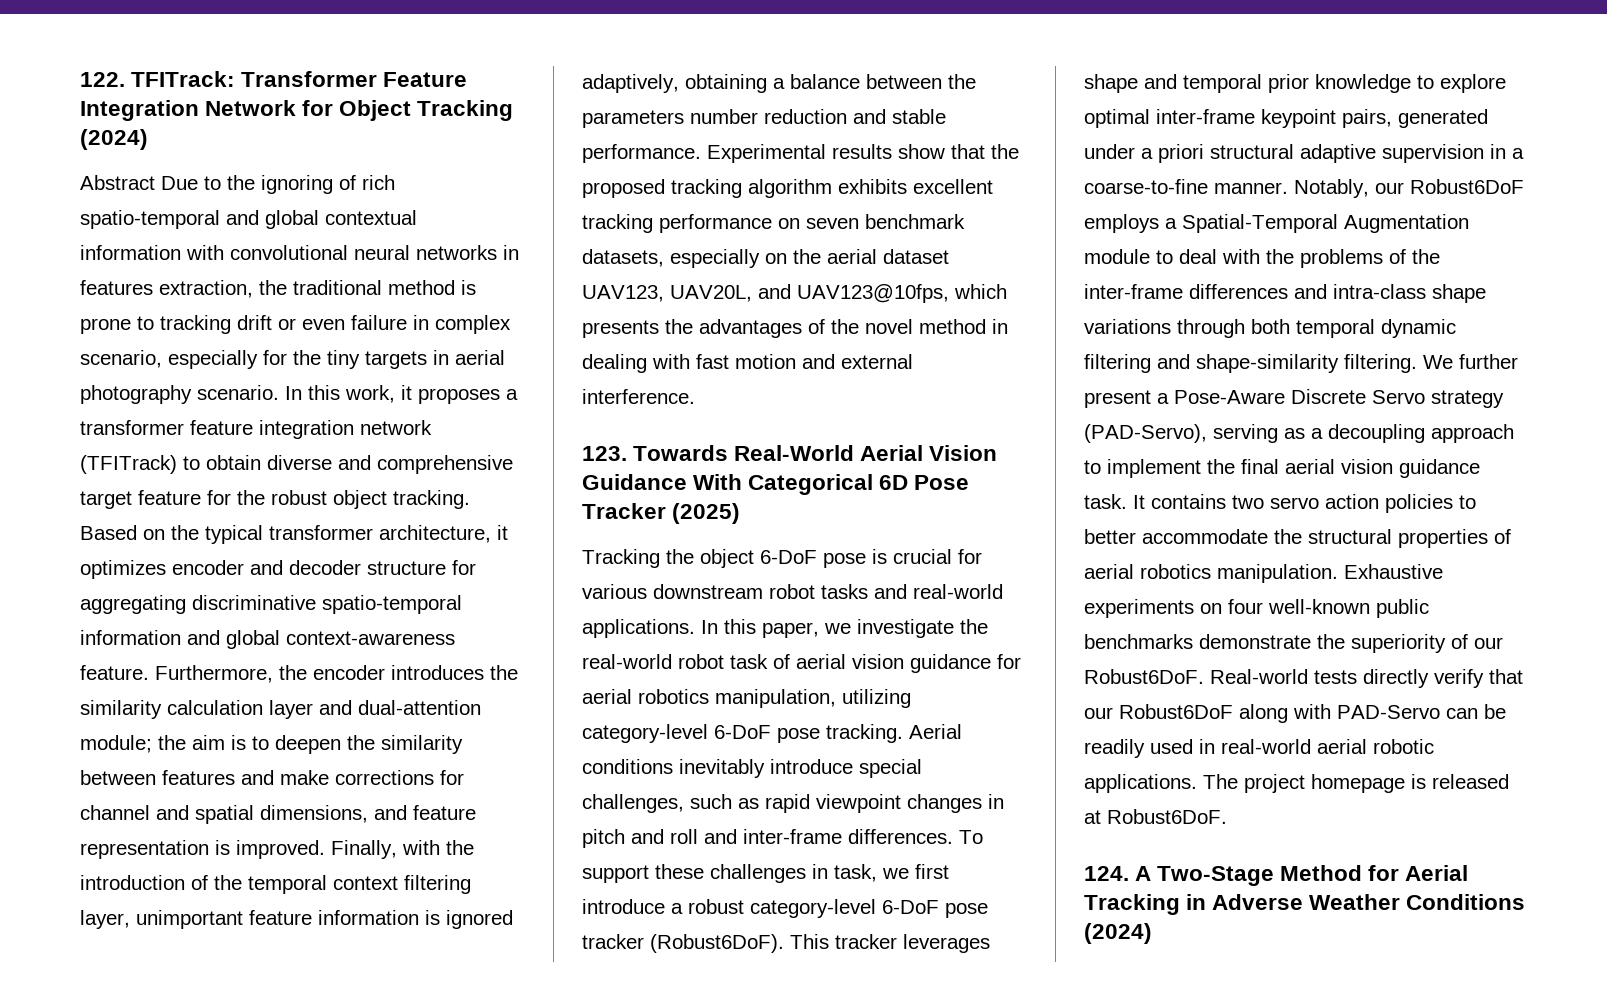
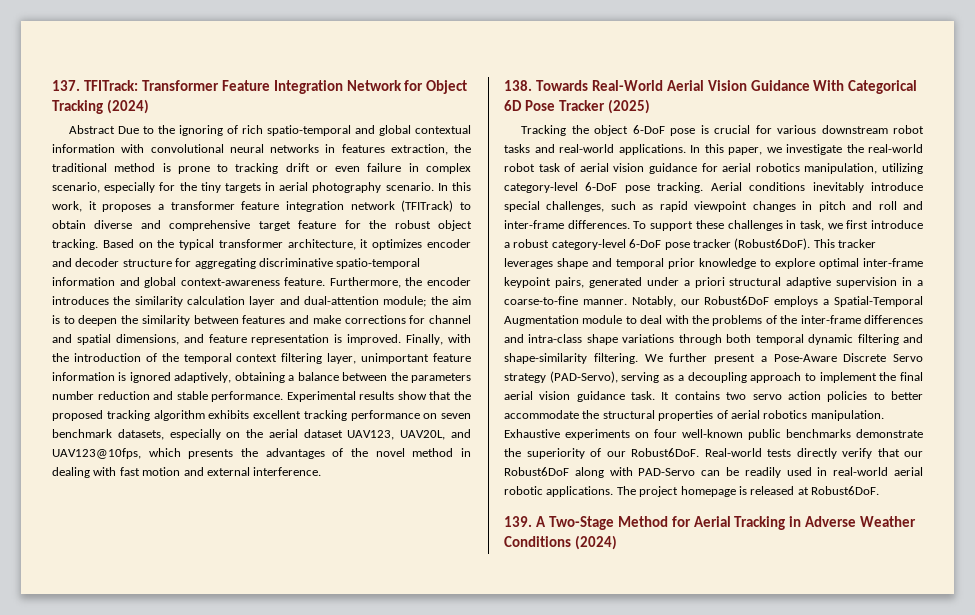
- 122. TFITrack: Transformer Feature Integration Network for Object Tracking (2024)
+ 137. TFITrack: Transformer Feature Integration Network for Object Tracking (2024)
- 123. Towards Real-World Aerial Vision Guidance With Categorical 6D Pose Tracker (2025)
+ 138. Towards Real-World Aerial Vision Guidance With Categorical 6D Pose Tracker (2025)
- 124. A Two-Stage Method for Aerial Tracking in Adverse Weather Conditions (2024)
+ 139. A Two-Stage Method for Aerial Tracking in Adverse Weather Conditions (2024)

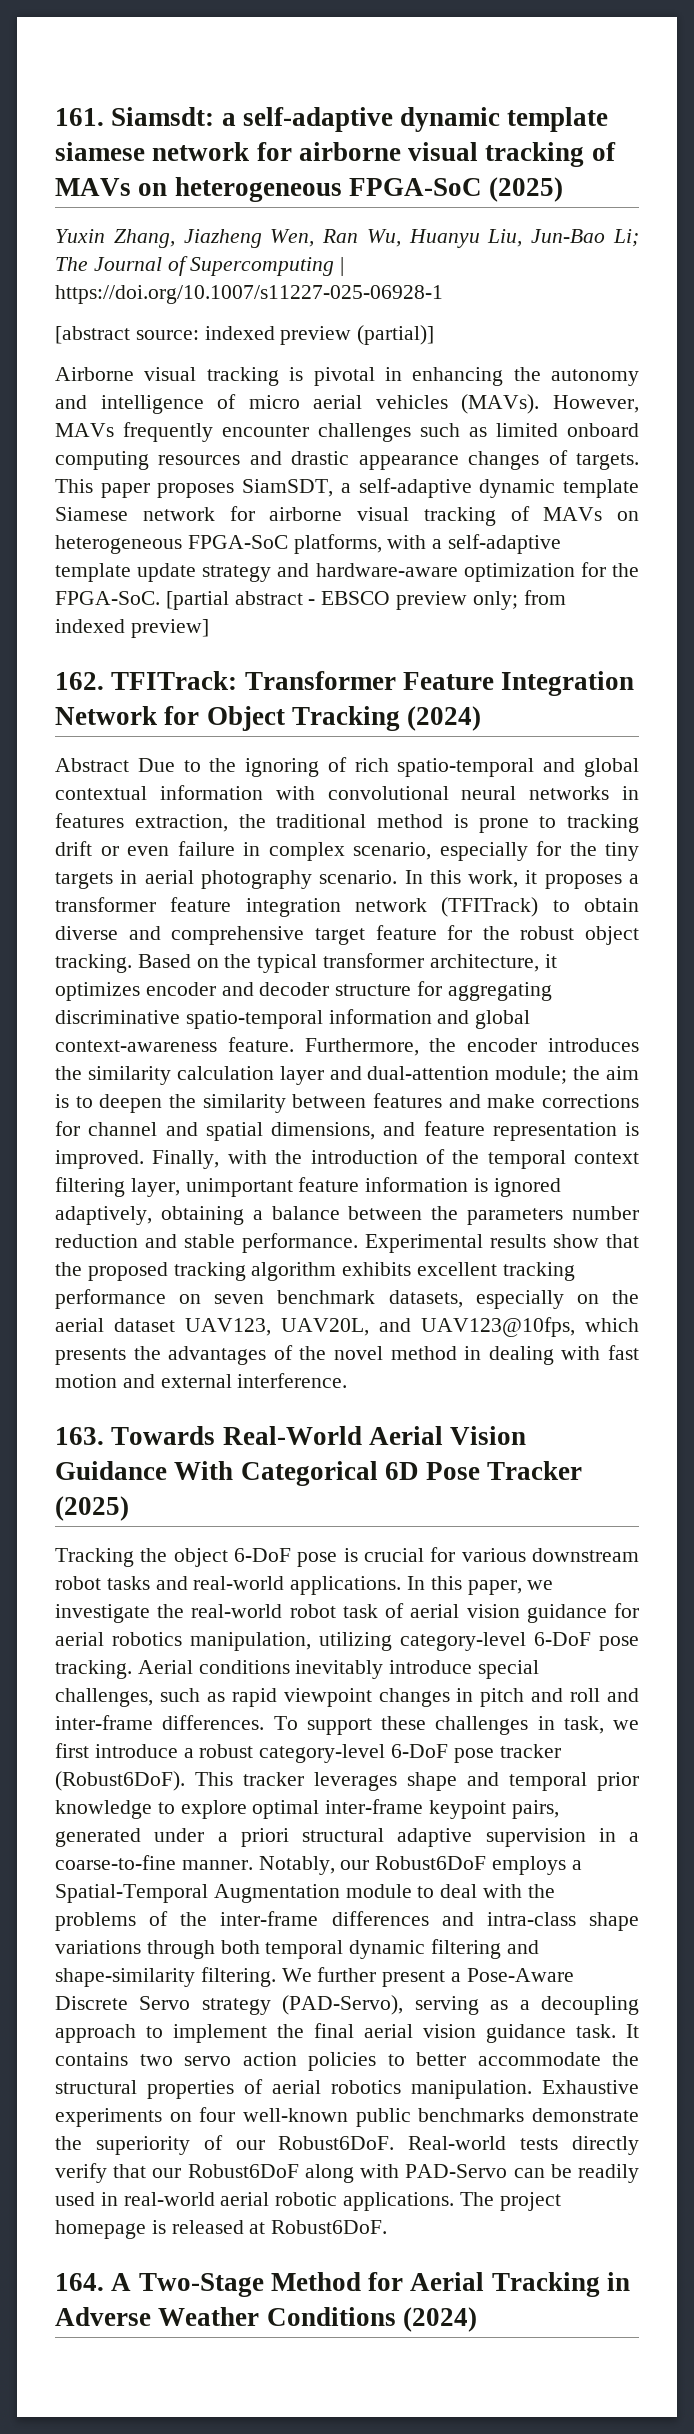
- 137. TFITrack: Transformer Feature Integration Network for Object Tracking (2024)
+ 161. Siamsdt: a self-adaptive dynamic template siamese network for airborne visual tracking of MAVs on heterogeneous FPGA-SoC (2025)
+ Yuxin Zhang, Jiazheng Wen, Ran Wu, Huanyu Liu, Jun-Bao Li; The Journal of Supercomputing | https://doi.org/10.1007/s11227-025-06928-1
+ [abstract source: indexed preview (partial)]
+ Airborne visual tracking is pivotal in enhancing the autonomy and intelligence of micro aerial vehicles (MAVs). However, MAVs frequently encounter challenges such as limited onboard computing resources and drastic appearance changes of targets. This paper proposes SiamSDT, a self-adaptive dynamic template Siamese network for airborne visual tracking of MAVs on heterogeneous FPGA-SoC platforms, with a self-adaptive template update strategy and hardware-aware optimization for the FPGA-SoC. [partial abstract - EBSCO preview only; from indexed preview]
+ 162. TFITrack: Transformer Feature Integration Network for Object Tracking (2024)
- 138. Towards Real-World Aerial Vision Guidance With Categorical 6D Pose Tracker (2025)
+ 163. Towards Real-World Aerial Vision Guidance With Categorical 6D Pose Tracker (2025)
- 139. A Two-Stage Method for Aerial Tracking in Adverse Weather Conditions (2024)
+ 164. A Two-Stage Method for Aerial Tracking in Adverse Weather Conditions (2024)

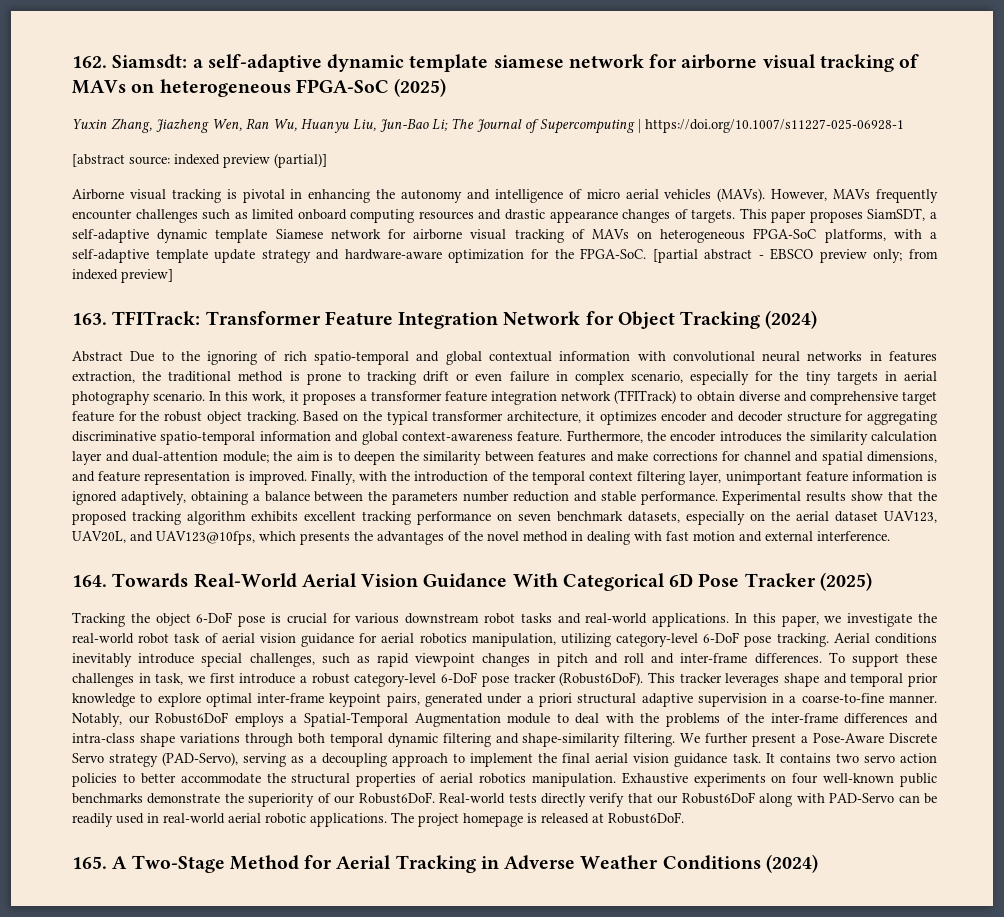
- 161. Siamsdt: a self-adaptive dynamic template siamese network for airborne visual tracking of MAVs on heterogeneous FPGA-SoC (2025)
+ 162. Siamsdt: a self-adaptive dynamic template siamese network for airborne visual tracking of MAVs on heterogeneous FPGA-SoC (2025)
- 162. TFITrack: Transformer Feature Integration Network for Object Tracking (2024)
+ 163. TFITrack: Transformer Feature Integration Network for Object Tracking (2024)
- 163. Towards Real-World Aerial Vision Guidance With Categorical 6D Pose Tracker (2025)
+ 164. Towards Real-World Aerial Vision Guidance With Categorical 6D Pose Tracker (2025)
- 164. A Two-Stage Method for Aerial Tracking in Adverse Weather Conditions (2024)
+ 165. A Two-Stage Method for Aerial Tracking in Adverse Weather Conditions (2024)

